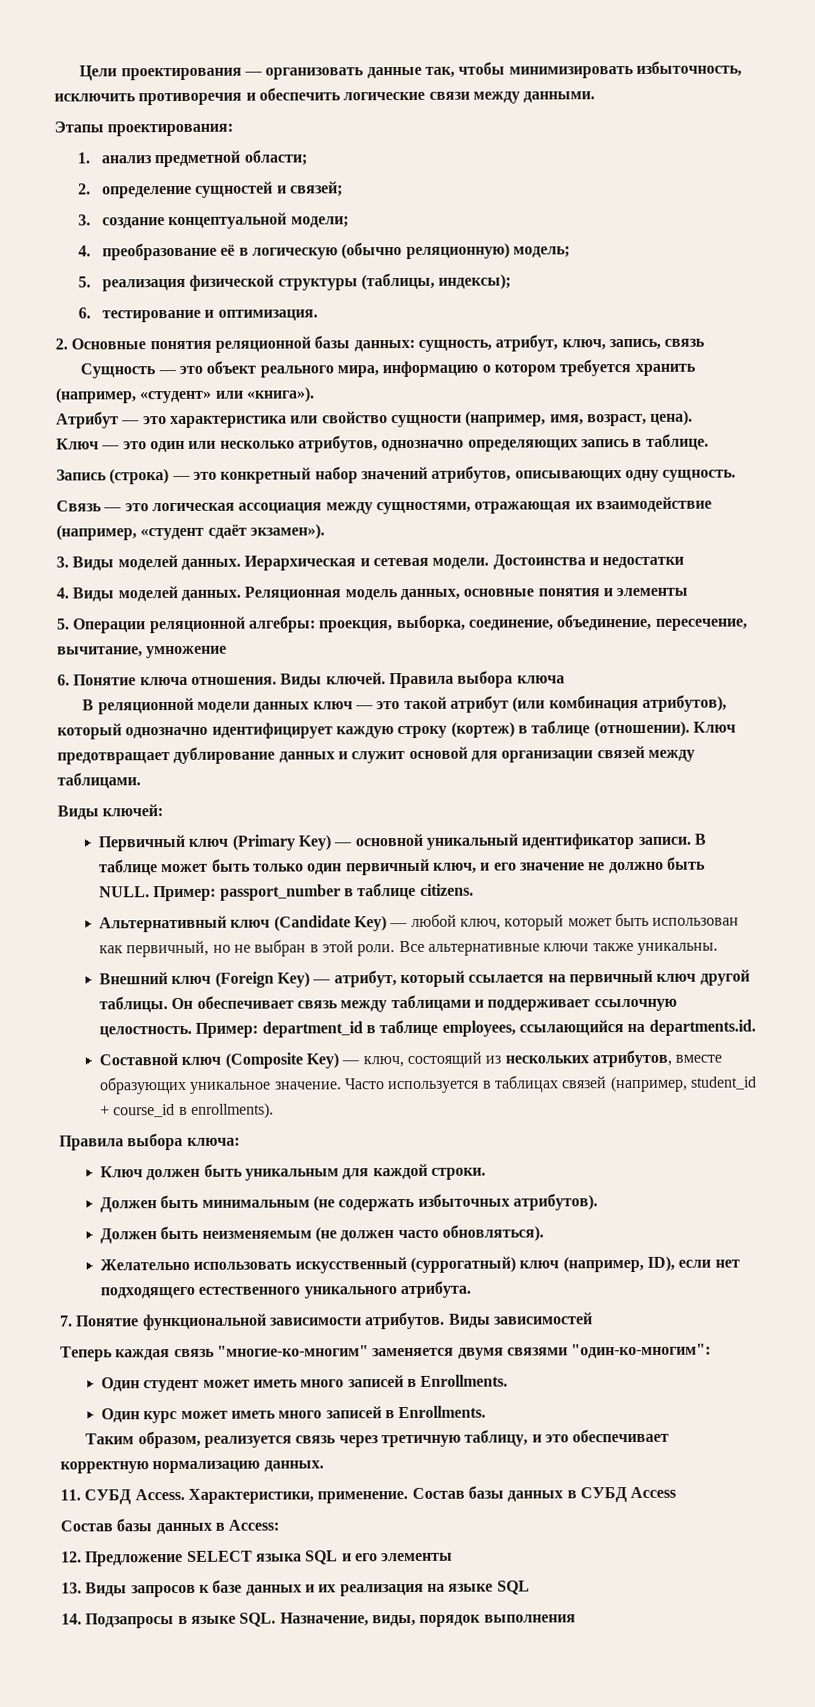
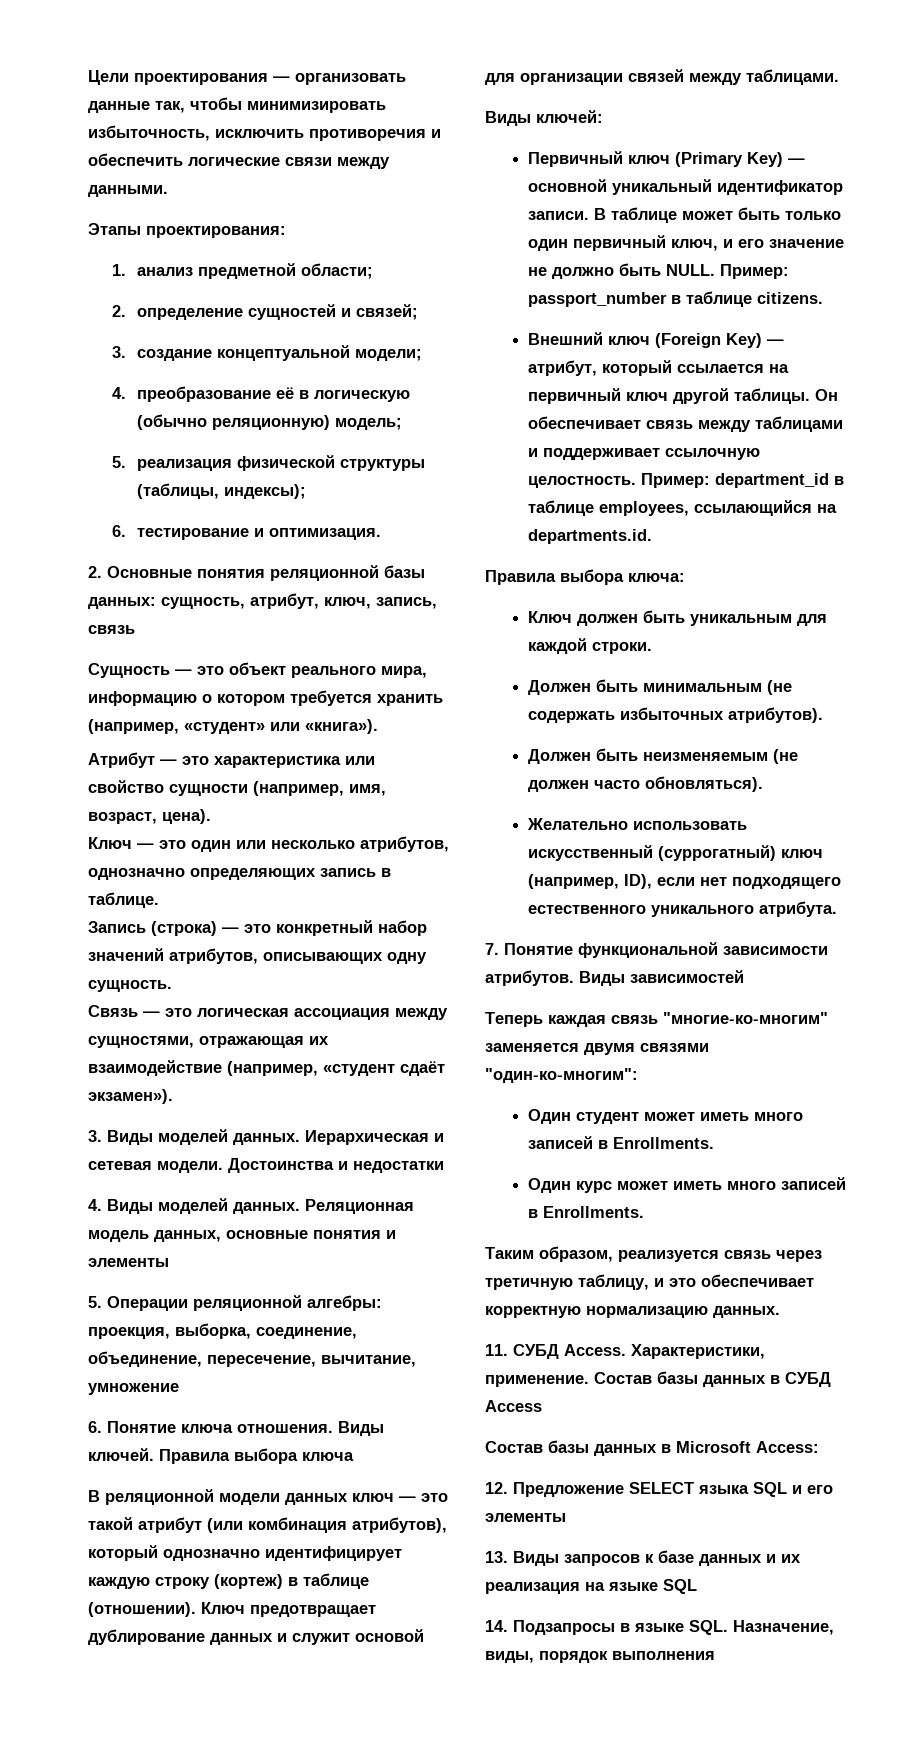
- Альтернативный ключ (Candidate Key) — любой ключ, который может быть использован как первичный, но не выбран в этой роли. Все альтернативные ключи также уникальны.
- Составной ключ (Composite Key) — ключ, состоящий из нескольких атрибутов, вместе образующих уникальное значение. Часто используется в таблицах связей (например, student_id + course_id в enrollments).
- Состав базы данных в Access:
+ Состав базы данных в Microsoft Access:

